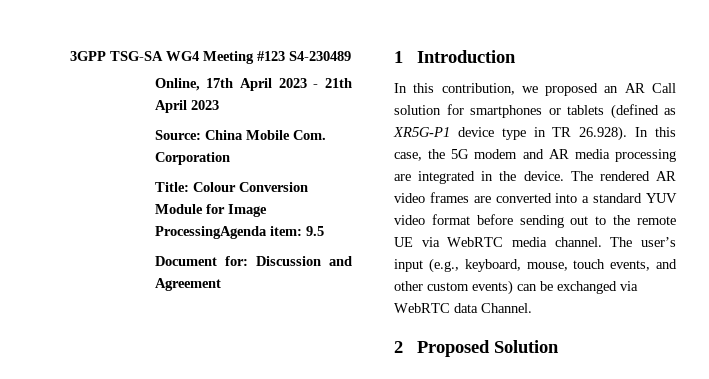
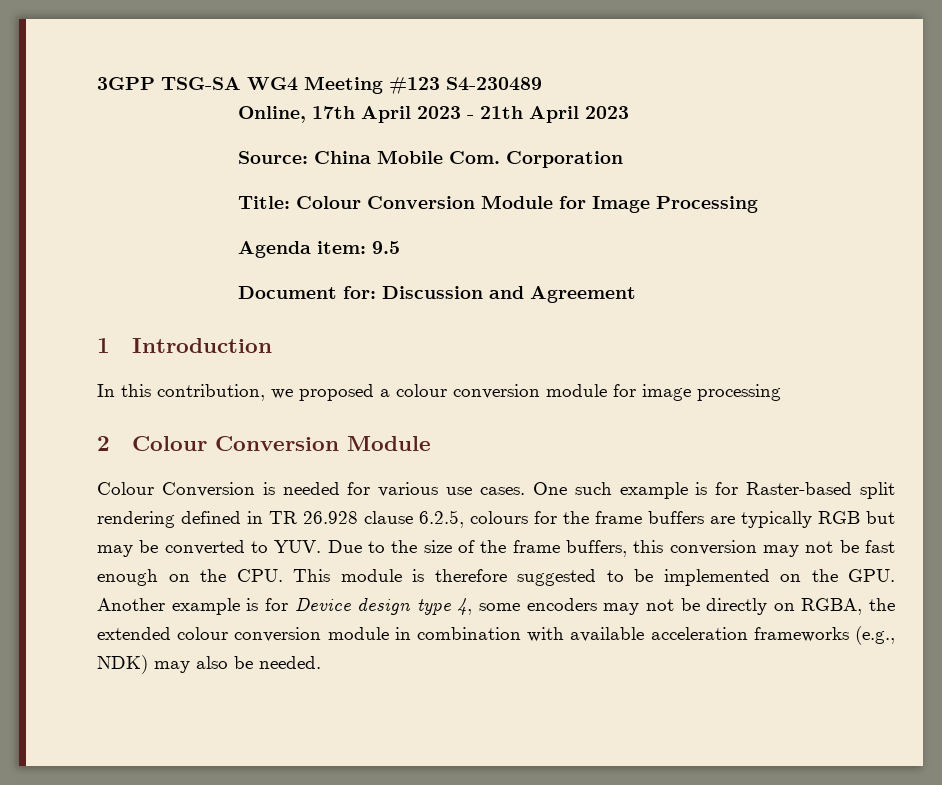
- Title: Colour Conversion Module for Image ProcessingAgenda item: 9.5
+ Title: Colour Conversion Module for Image Processing
+ Agenda item: 9.5
- In this contribution, we proposed an AR Call solution for smartphones or tablets (defined as XR5G-P1 device type in TR 26.928). In this case, the 5G modem and AR media processing are integrated in the device. The rendered AR video frames are converted into a standard YUV video format before sending out to the remote UE via WebRTC media channel. The user’s input (e.g., keyboard, mouse, touch events, and other custom events) can be exchanged via WebRTC data Channel.
- 2 Proposed Solution
+ In this contribution, we proposed a colour conversion module for image processing
+ 2 Colour Conversion Module
+ Colour Conversion is needed for various use cases. One such example is for Raster-based split rendering defined in TR 26.928 clause 6.2.5, colours for the frame buffers are typically RGB but may be converted to YUV. Due to the size of the frame buffers, this conversion may not be fast enough on the CPU. This module is therefore suggested to be implemented on the GPU. Another example is for Device design type 4, some encoders may not be directly on RGBA, the extended colour conversion module in combination with available acceleration frameworks (e.g., NDK) may also be needed.

